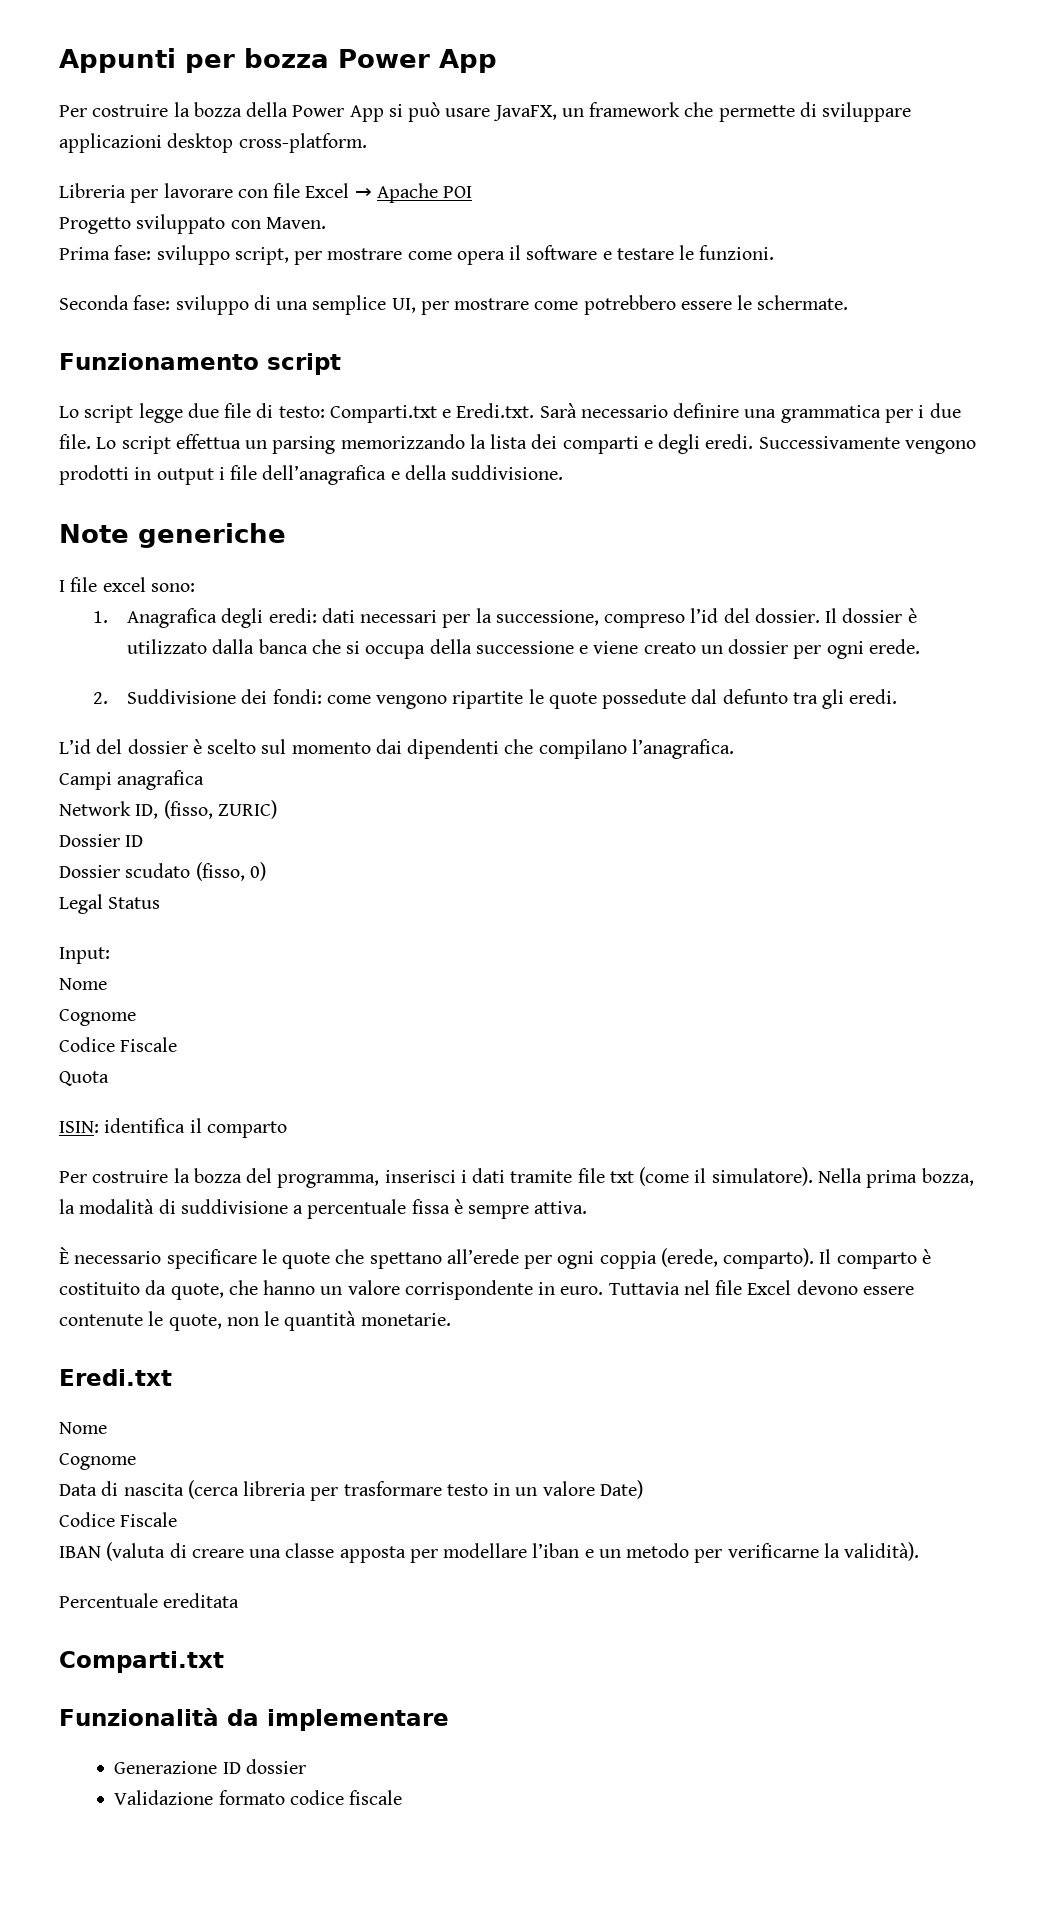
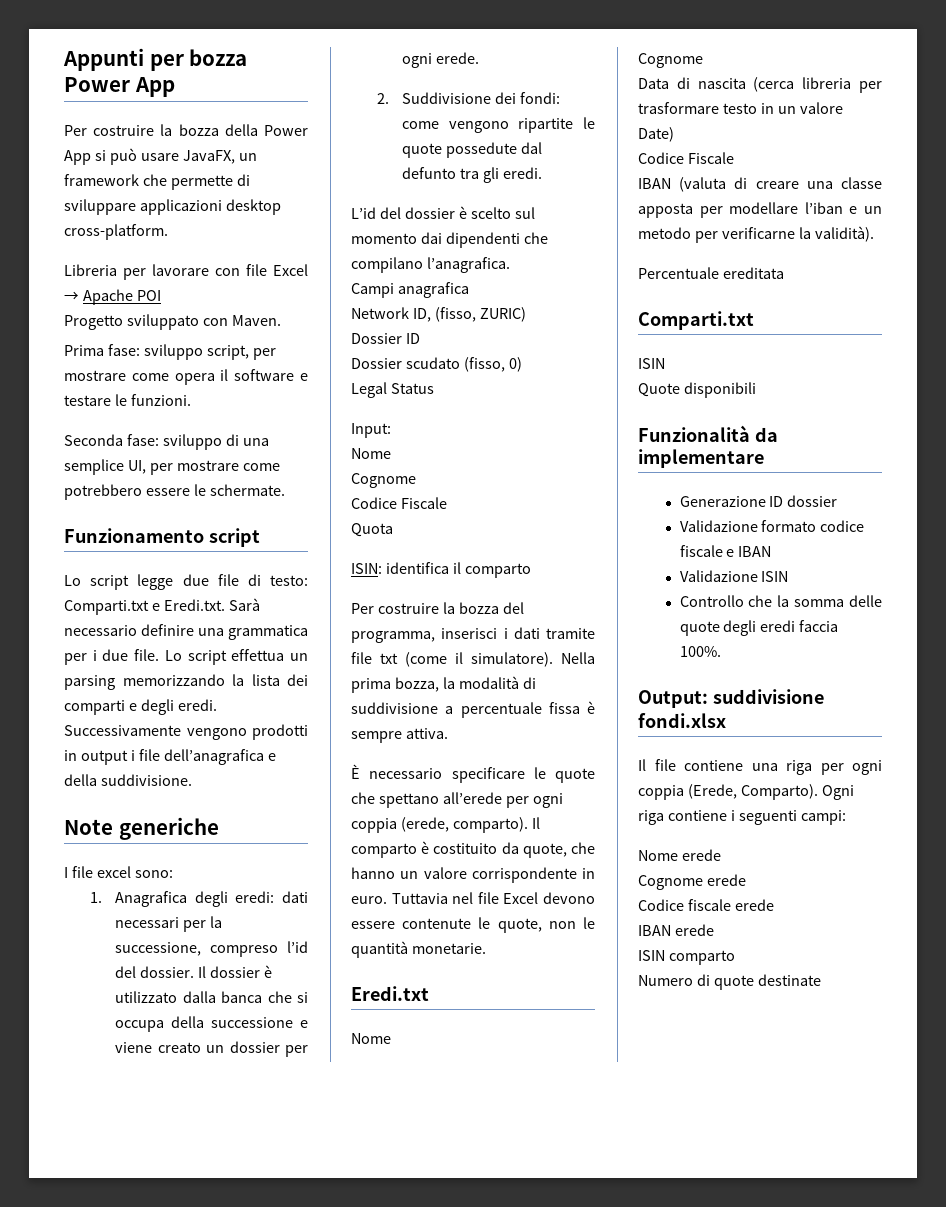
  Percentuale ereditata
  Comparti.txt
+ ISIN
+ Quote disponibili
- Validazione formato codice fiscale
+ Validazione formato codice fiscale e IBAN
+ Validazione ISIN
+ Controllo che la somma delle quote degli eredi faccia 100%.
+ Output: suddivisione fondi.xlsx
+ Il file contiene una riga per ogni coppia (Erede, Comparto). Ogni riga contiene i seguenti campi:
+ Nome erede
+ Cognome erede
+ Codice fiscale erede
+ IBAN erede
+ ISIN comparto
+ Numero di quote destinate

